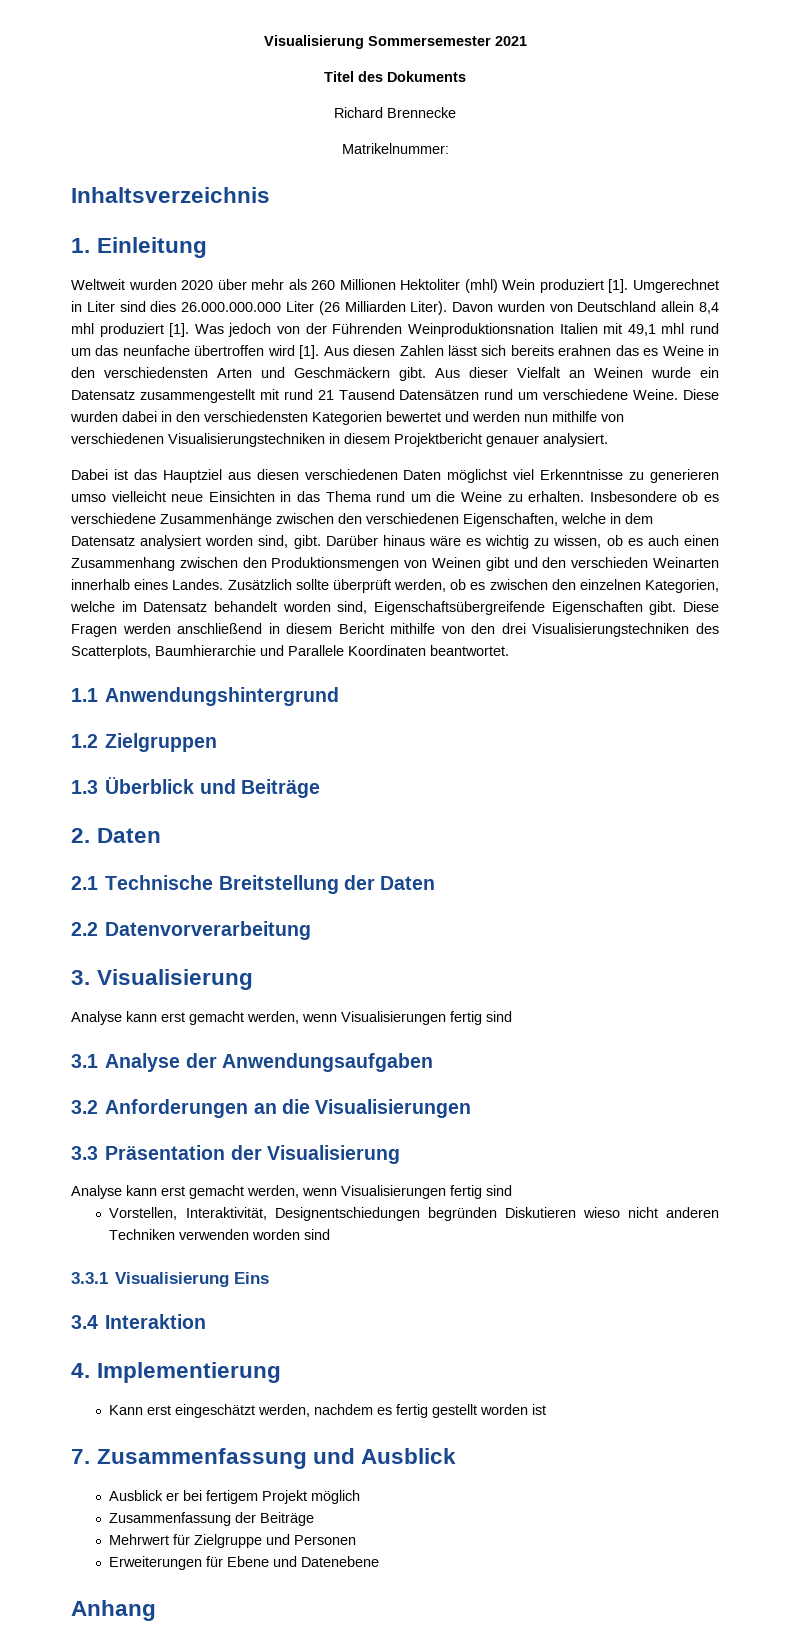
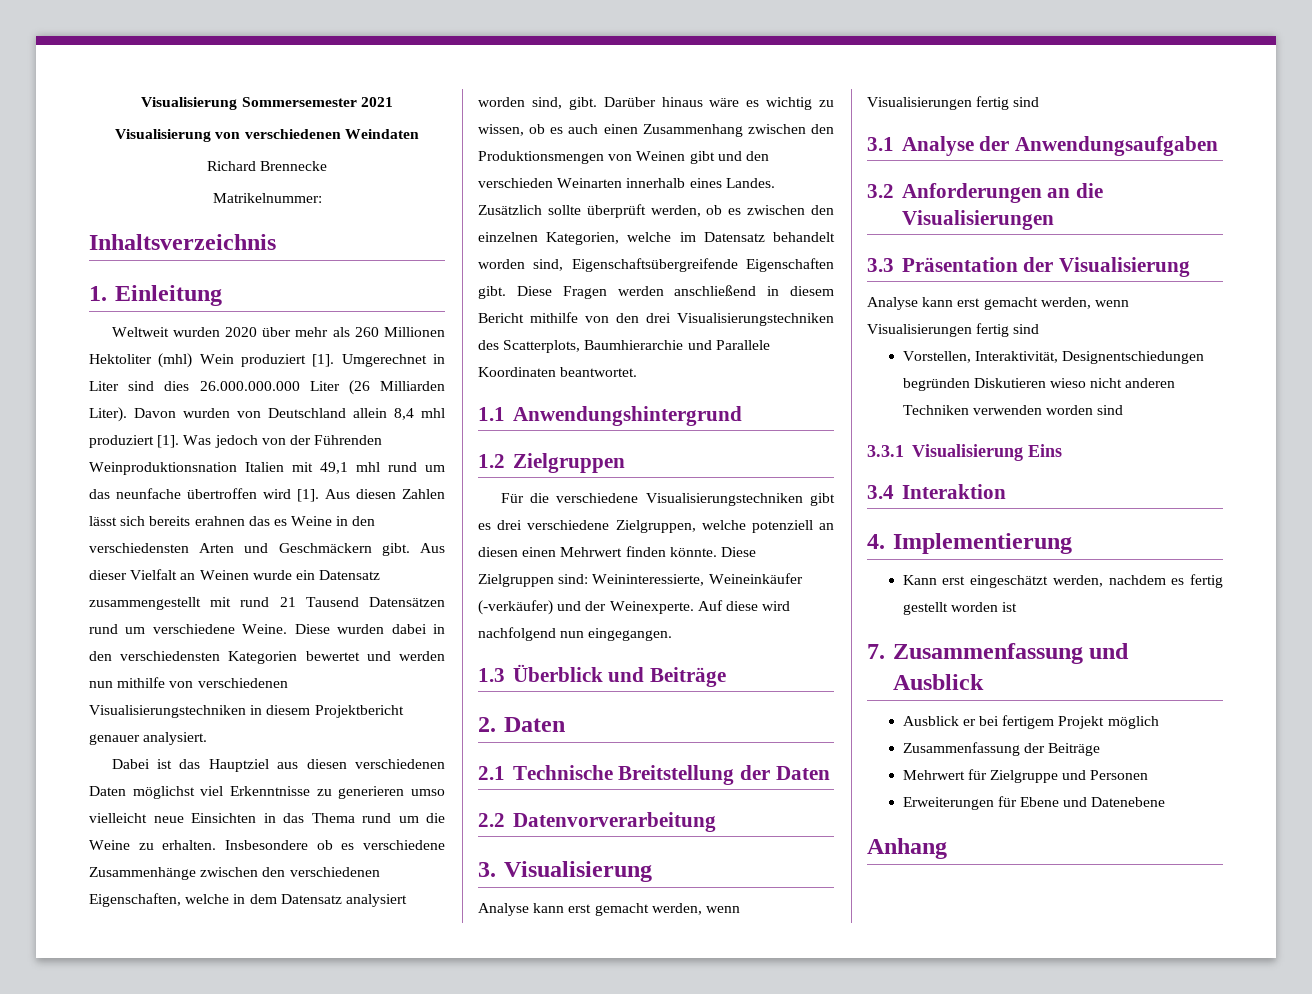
- Titel des Dokuments
+ Visualisierung von verschiedenen Weindaten
+ Für die verschiedene Visualisierungstechniken gibt es drei verschiedene Zielgruppen, welche potenziell an diesen einen Mehrwert finden könnte. Diese Zielgruppen sind: Weininteressierte, Weineinkäufer (-verkäufer) und der Weinexperte. Auf diese wird nachfolgend nun eingegangen.

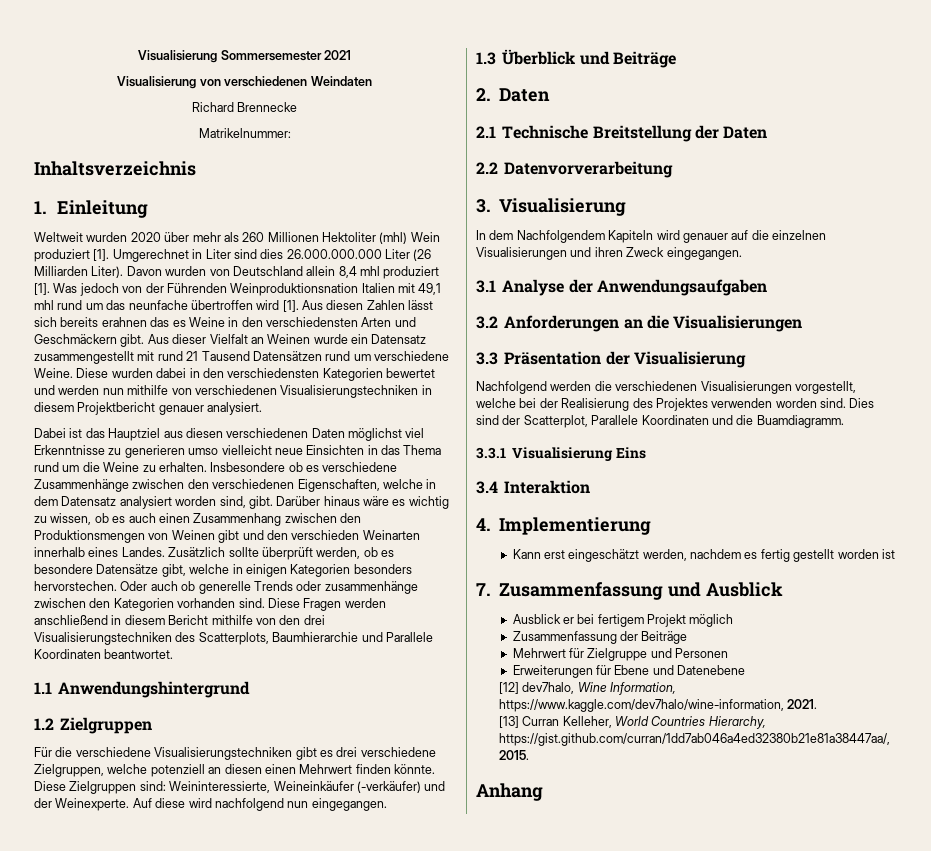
- Zusätzlich sollte überprüft werden, ob es zwischen den einzelnen Kategorien, welche im Datensatz behandelt worden sind, Eigenschaftsübergreifende Eigenschaften gibt.
+ Zusätzlich sollte überprüft werden, ob es besondere Datensätze gibt, welche in einigen Kategorien besonders hervorstechen. Oder auch ob generelle Trends oder zusammenhänge zwischen den Kategorien vorhanden sind.
  3. Visualisierung
- Analyse kann erst gemacht werden, wenn Visualisierungen fertig sind
+ In dem Nachfolgendem Kapiteln wird genauer auf die einzelnen Visualisierungen und ihren Zweck eingegangen.
  3.3 Präsentation der Visualisierung
- Analyse kann erst gemacht werden, wenn Visualisierungen fertig sind
- Vorstellen, Interaktivität, Designentschiedungen begründen Diskutieren wieso nicht anderen Techniken verwenden worden sind
+ Nachfolgend werden die verschiedenen Visualisierungen vorgestellt, welche bei der Realisierung des Projektes verwenden worden sind. Dies sind der Scatterplot, Parallele Koordinaten und die Buamdiagramm.
+ [12] dev7halo, Wine Information, https://www.kaggle.com/dev7halo/wine-information, 2021.
+ [13] Curran Kelleher, World Countries Hierarchy, https://gist.github.com/curran/1dd7ab046a4ed32380b21e81a38447aa/, 2015.

